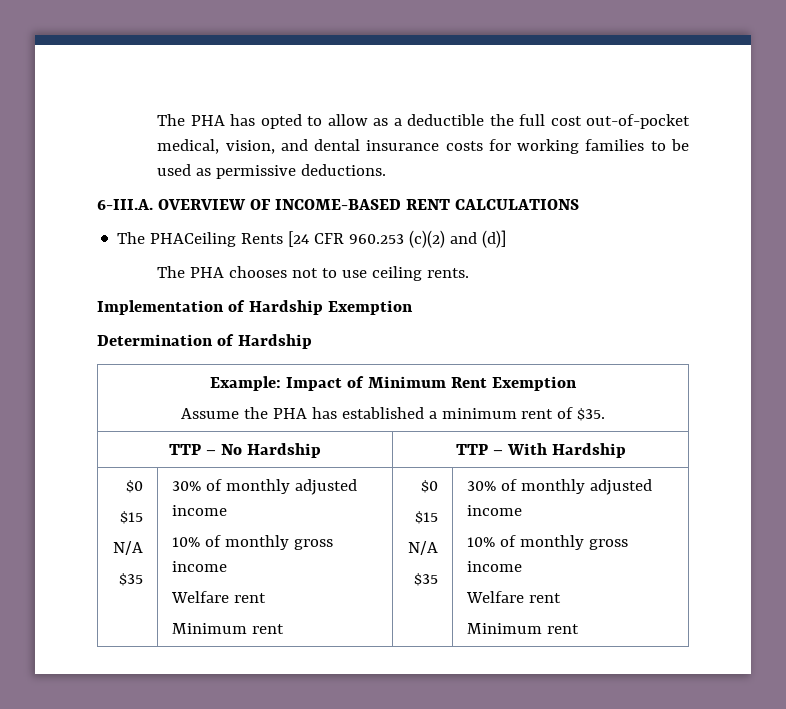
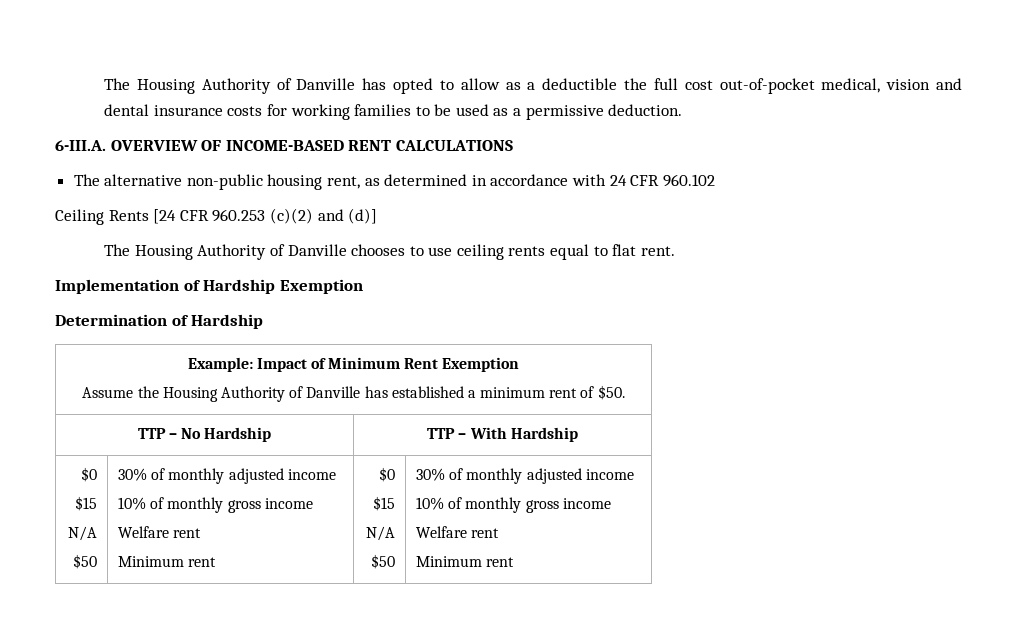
- The PHA has opted to allow as a deductible the full cost out-of-pocket medical, vision, and dental insurance costs for working families to be used as permissive deductions.
+ The Housing Authority of Danville has opted to allow as a deductible the full cost out-of-pocket medical, vision and dental insurance costs for working families to be used as a permissive deduction.
- The PHACeiling Rents [24 CFR 960.253 (c)(2) and (d)]
+ The alternative non-public housing rent, as determined in accordance with 24 CFR 960.102
+ Ceiling Rents [24 CFR 960.253 (c)(2) and (d)]
- The PHA chooses not to use ceiling rents.
+ The Housing Authority of Danville chooses to use ceiling rents equal to flat rent.
  Example: Impact of Minimum Rent Exemption
- Assume the PHA has established a minimum rent of $35.
+ Assume the Housing Authority of Danville has established a minimum rent of $50.
  TTP – No Hardship | TTP – With Hardship
  $0
  $15
  N/A
- $35 | 30% of monthly adjusted income
+ $50 | 30% of monthly adjusted income
  10% of monthly gross income
  Welfare rent
  Minimum rent | $0
  $15
  N/A
- $35 | 30% of monthly adjusted income
+ $50 | 30% of monthly adjusted income

